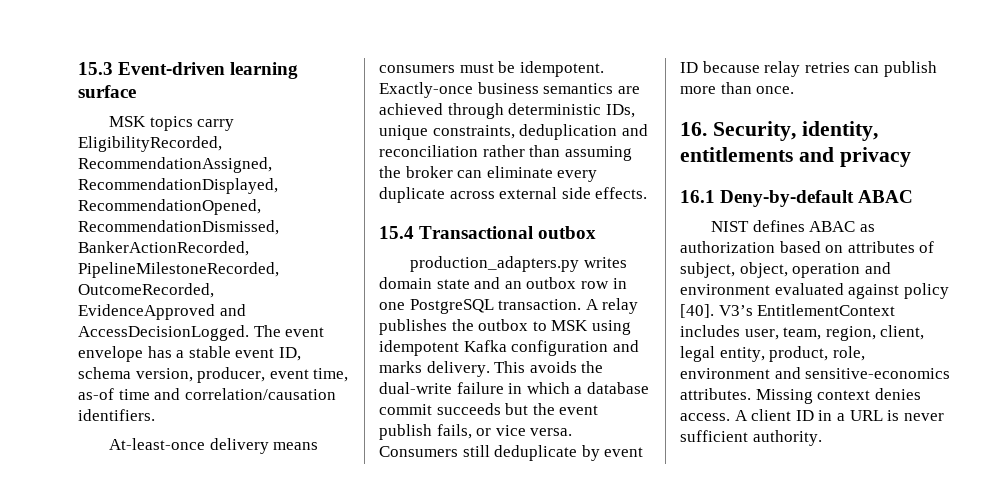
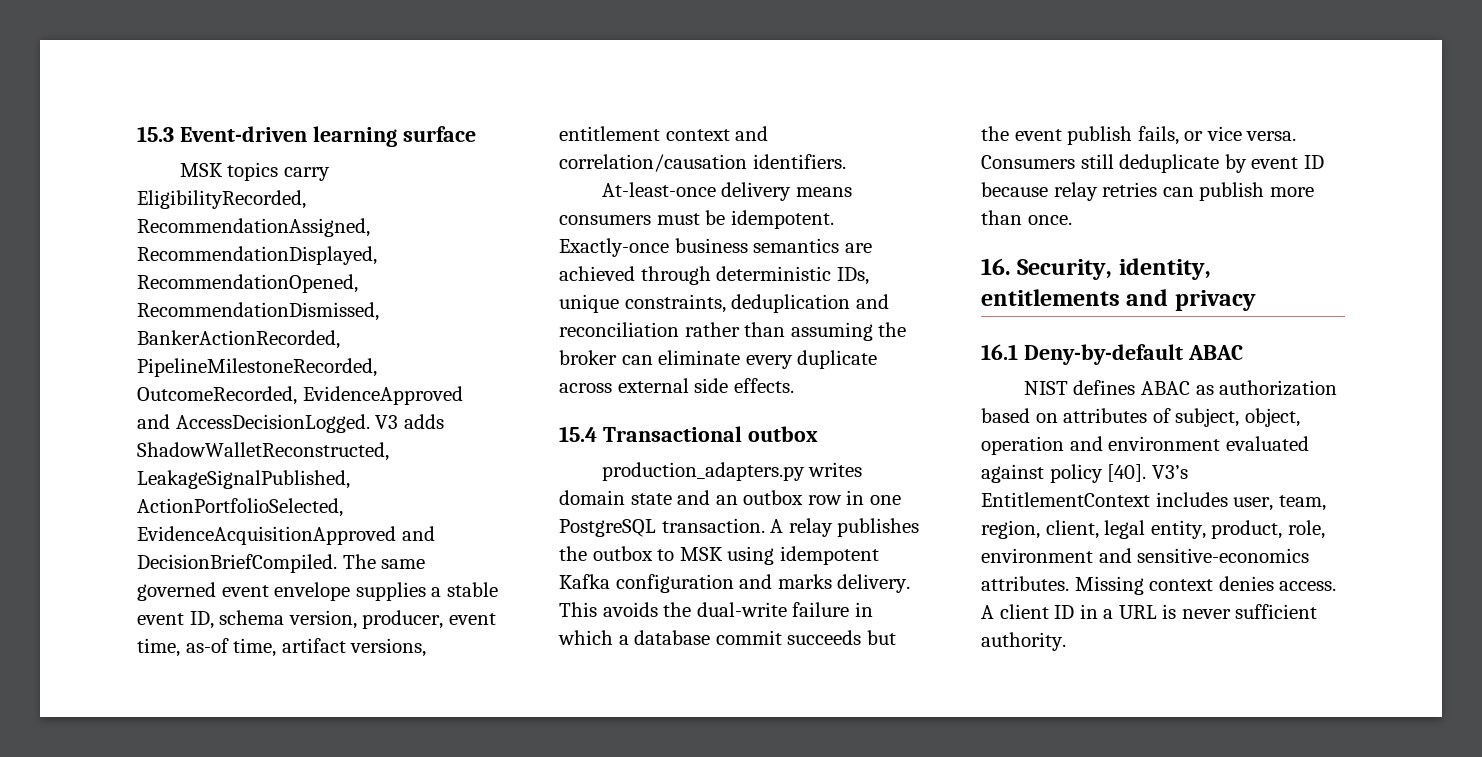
- The event envelope has a stable event ID, schema version, producer, event time, as-of time and correlation/causation identifiers.
+ V3 adds ShadowWalletReconstructed, LeakageSignalPublished, ActionPortfolioSelected, EvidenceAcquisitionApproved and DecisionBriefCompiled. The same governed event envelope supplies a stable event ID, schema version, producer, event time, as-of time, artifact versions, entitlement context and correlation/causation identifiers.

